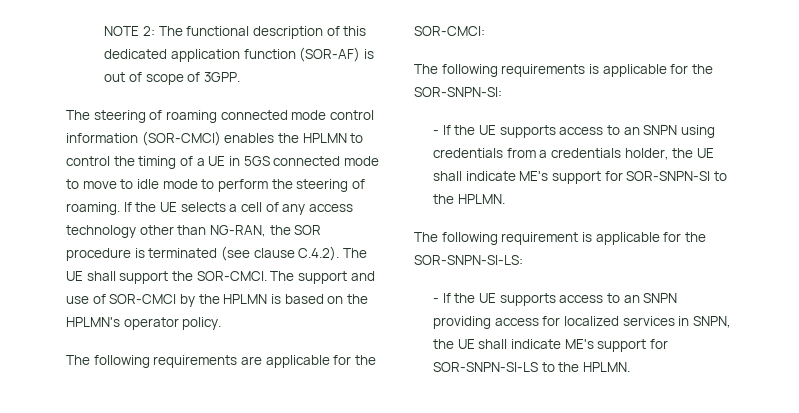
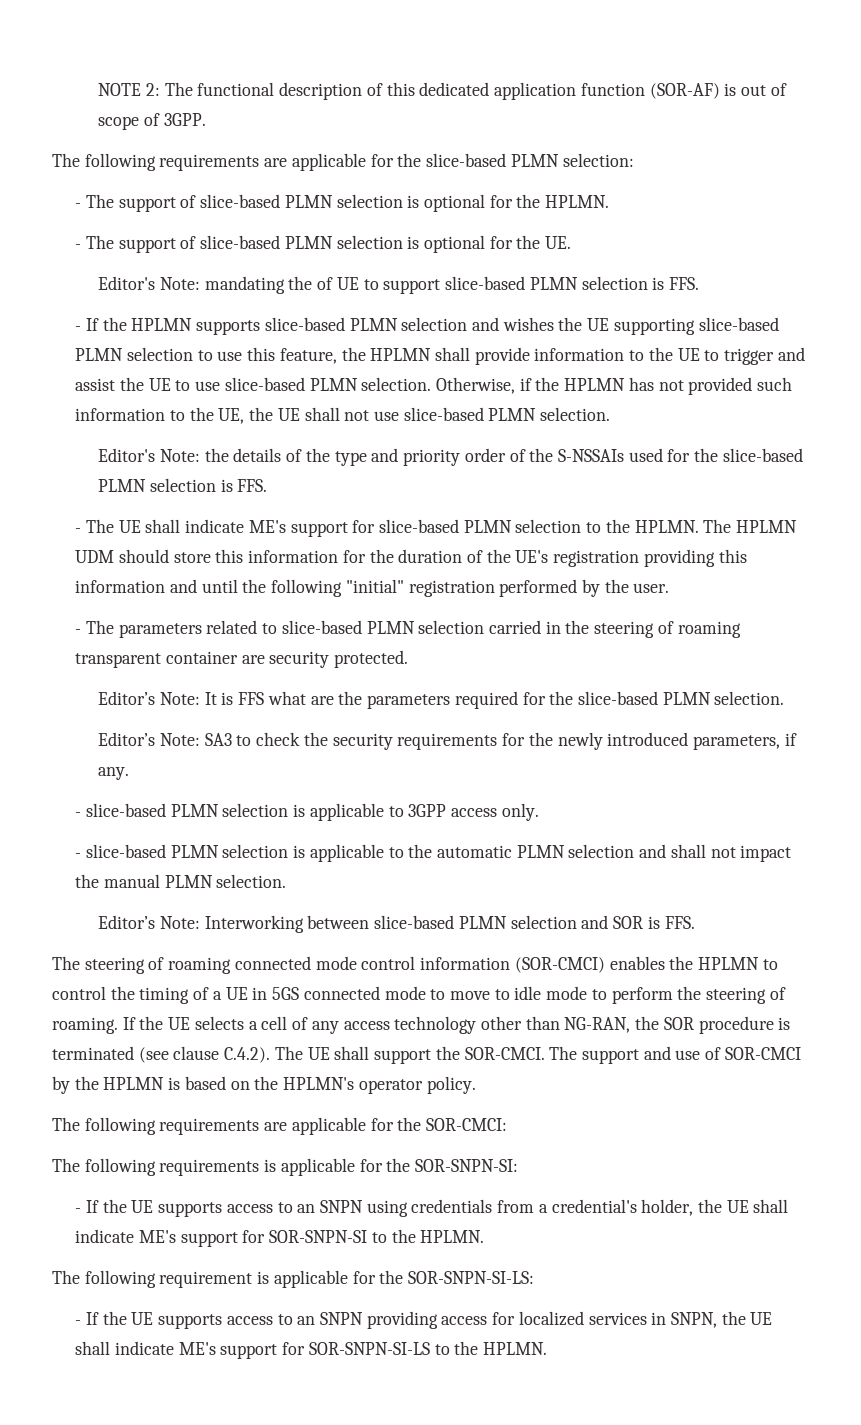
+ The following requirements are applicable for the slice-based PLMN selection:
+ - The support of slice-based PLMN selection is optional for the HPLMN.
+ - The support of slice-based PLMN selection is optional for the UE.
+ Editor's Note: mandating the of UE to support slice-based PLMN selection is FFS.
+ - If the HPLMN supports slice-based PLMN selection and wishes the UE supporting slice-based PLMN selection to use this feature, the HPLMN shall provide information to the UE to trigger and assist the UE to use slice-based PLMN selection. Otherwise, if the HPLMN has not provided such information to the UE, the UE shall not use slice-based PLMN selection.
+ Editor's Note: the details of the type and priority order of the S-NSSAIs used for the slice-based PLMN selection is FFS.
+ - The UE shall indicate ME's support for slice-based PLMN selection to the HPLMN. The HPLMN UDM should store this information for the duration of the UE's registration providing this information and until the following "initial" registration performed by the user.
+ - The parameters related to slice-based PLMN selection carried in the steering of roaming transparent container are security protected.
+ Editor’s Note: It is FFS what are the parameters required for the slice-based PLMN selection.
+ Editor’s Note: SA3 to check the security requirements for the newly introduced parameters, if any.
+ - slice-based PLMN selection is applicable to 3GPP access only.
+ - slice-based PLMN selection is applicable to the automatic PLMN selection and shall not impact the manual PLMN selection.
+ Editor’s Note: Interworking between slice-based PLMN selection and SOR is FFS.
- - If the UE supports access to an SNPN using credentials from a credentials holder, the UE shall indicate ME's support for SOR-SNPN-SI to the HPLMN.
+ - If the UE supports access to an SNPN using credentials from a credential's holder, the UE shall indicate ME's support for SOR-SNPN-SI to the HPLMN.

